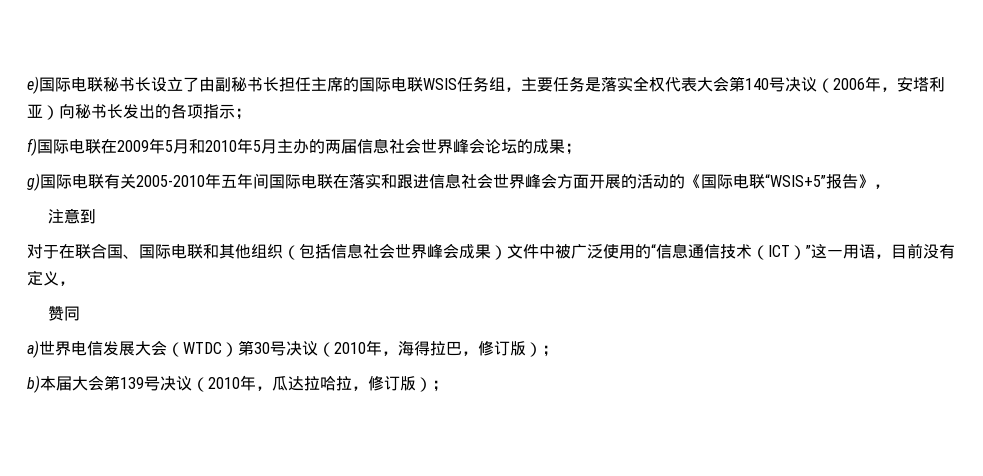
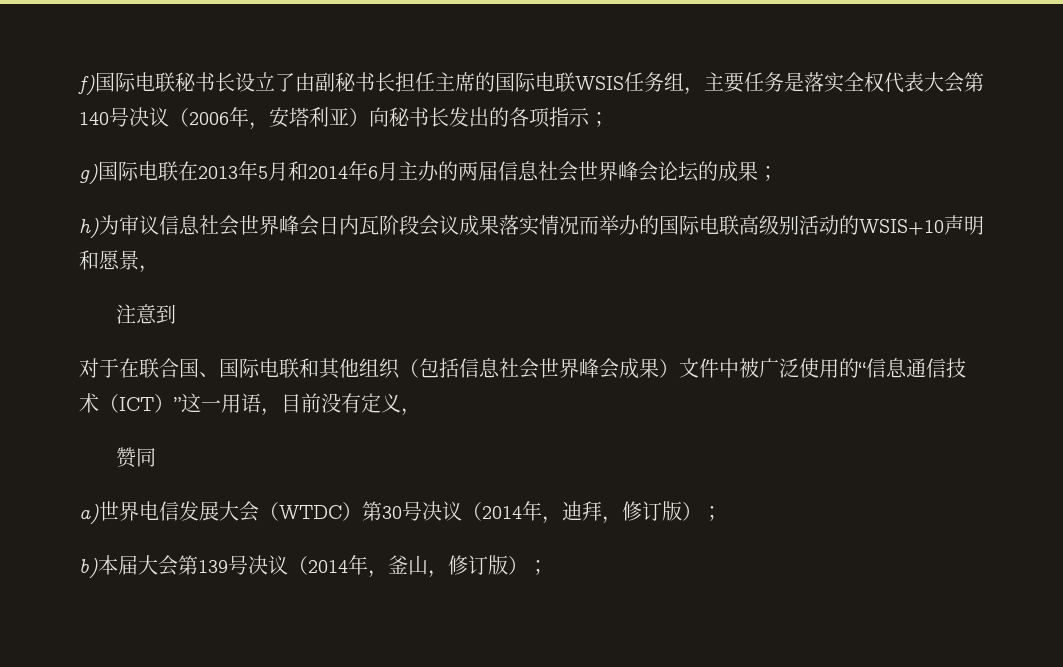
- e)国际电联秘书长设立了由副秘书长担任主席的国际电联WSIS任务组，主要任务是落实全权代表大会第140号决议（2006年，安塔利亚）向秘书长发出的各项指示；
+ f)国际电联秘书长设立了由副秘书长担任主席的国际电联WSIS任务组，主要任务是落实全权代表大会第140号决议（2006年，安塔利亚）向秘书长发出的各项指示；
- f)国际电联在2009年5月和2010年5月主办的两届信息社会世界峰会论坛的成果；
+ g)国际电联在2013年5月和2014年6月主办的两届信息社会世界峰会论坛的成果；
- g)国际电联有关2005-2010年五年间国际电联在落实和跟进信息社会世界峰会方面开展的活动的《国际电联“WSIS+5”报告》，
+ h)为审议信息社会世界峰会日内瓦阶段会议成果落实情况而举办的国际电联高级别活动的WSIS+10声明和愿景，
- a)世界电信发展大会（WTDC）第30号决议（2010年，海得拉巴，修订版）；
+ a)世界电信发展大会（WTDC）第30号决议（2014年，迪拜，修订版）；
- b)本届大会第139号决议（2010年，瓜达拉哈拉，修订版）；
+ b)本届大会第139号决议（2014年，釜山，修订版）；

